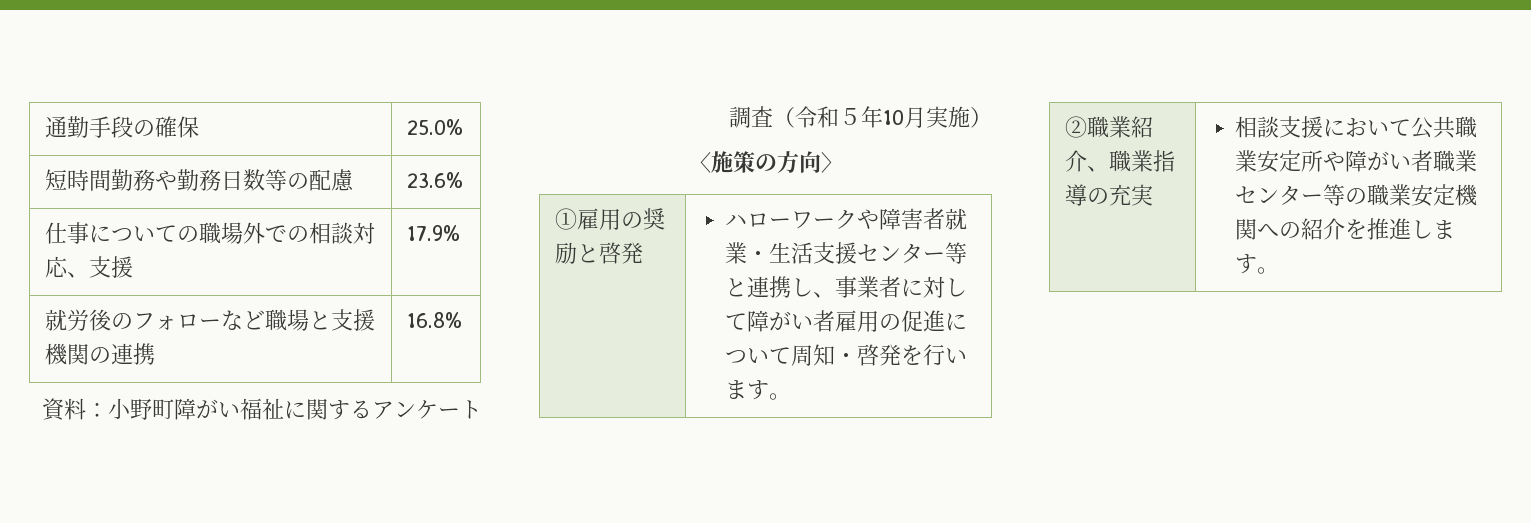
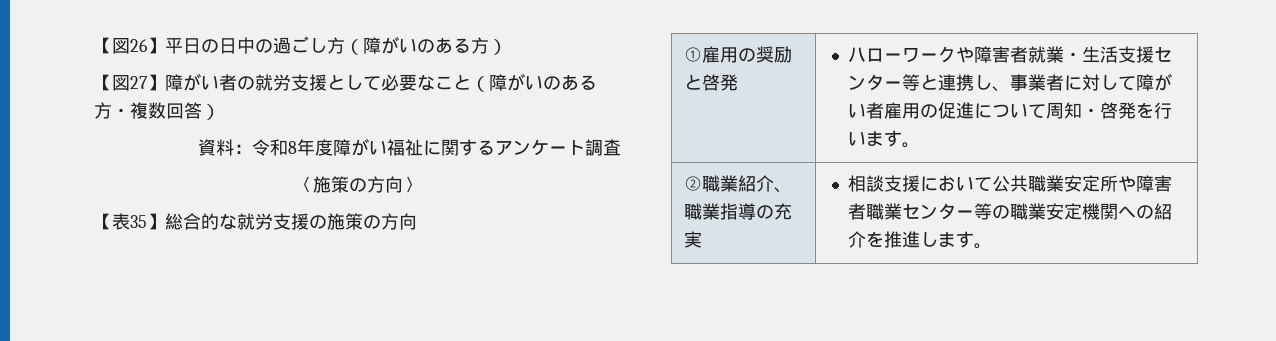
- 通勤手段の確保 | 25.0%
- 短時間勤務や勤務日数等の配慮 | 23.6%
- 仕事についての職場外での相談対応、支援 | 17.9%
- 就労後のフォローなど職場と支援機関の連携 | 16.8%
+ 【図26】平日の日中の過ごし方（障がいのある方）
+ 【図27】障がい者の就労支援として必要なこと（障がいのある方・複数回答）
- 資料：小野町障がい福祉に関するアンケート調査（令和５年10月実施）
+ 資料：令和8年度障がい福祉に関するアンケート調査
  〈施策の方向〉
+ 【表35】総合的な就労支援の施策の方向
- ②職業紹介、職業指導の充実 | 相談支援において公共職業安定所や障がい者職業センター等の職業安定機関への紹介を推進します。
+ ②職業紹介、職業指導の充実 | 相談支援において公共職業安定所や障害者職業センター等の職業安定機関への紹介を推進します。

